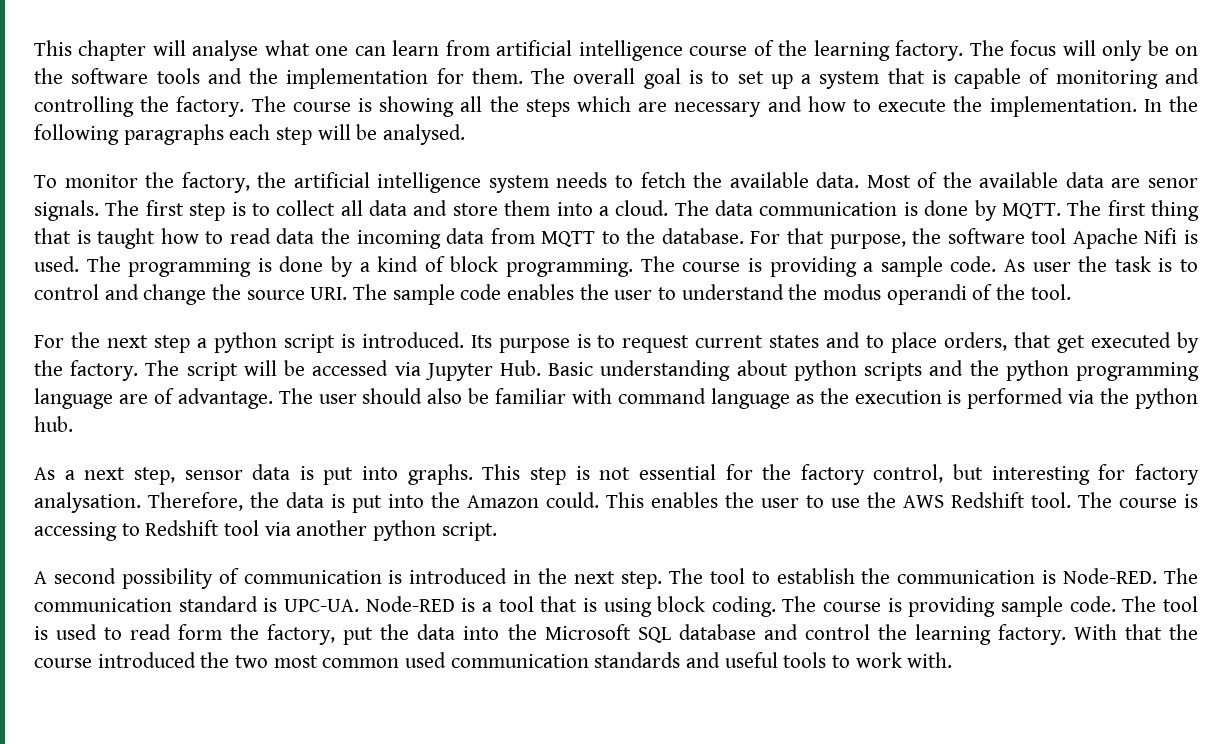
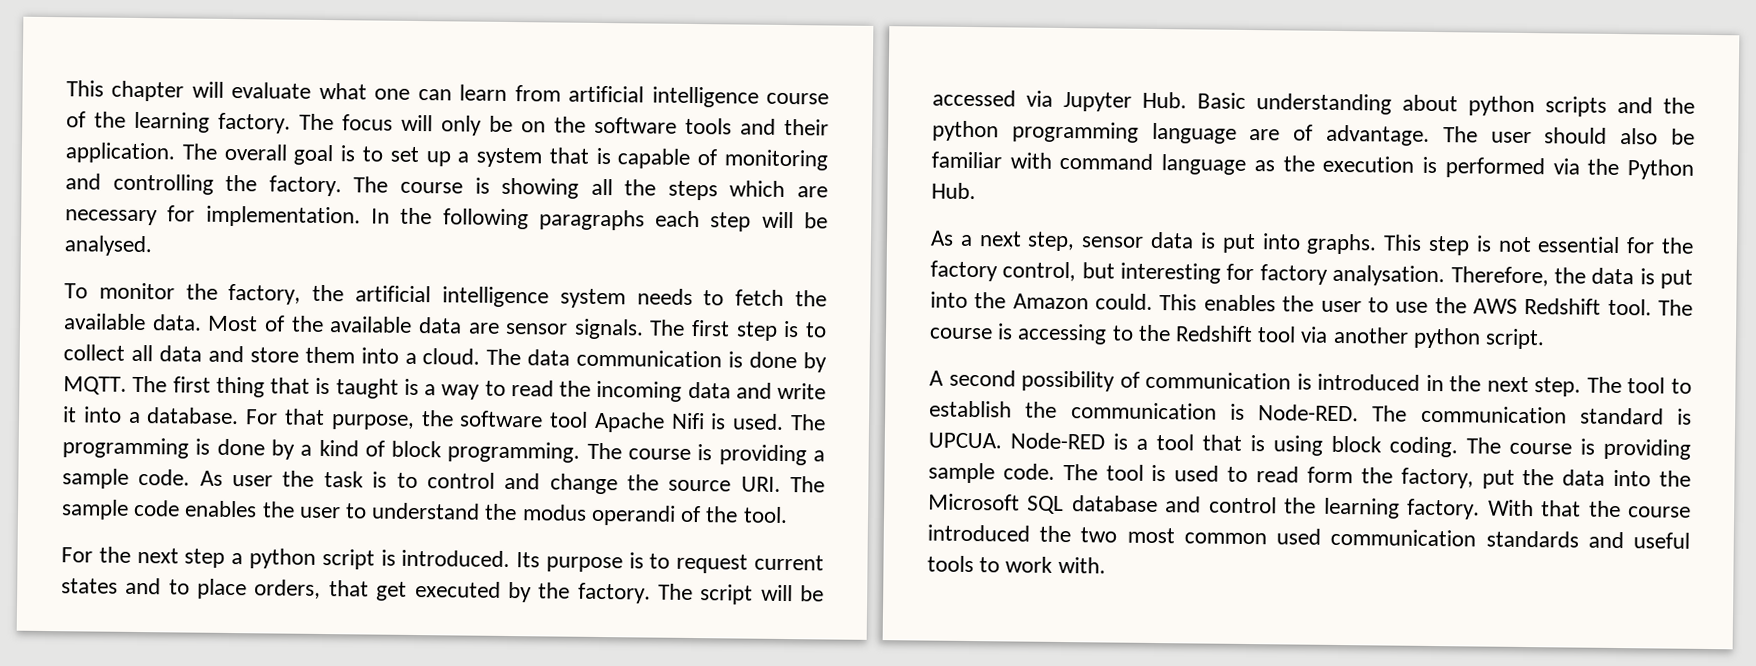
- This chapter will analyse what one can learn from artificial intelligence course of the learning factory.
+ This chapter will evaluate what one can learn from artificial intelligence course of the learning factory.
- The focus will only be on the software tools and the implementation for them.
+ The focus will only be on the software tools and their application.
- The course is showing all the steps which are necessary and how to execute the implementation.
+ The course is showing all the steps which are necessary for implementation.
- Most of the available data are senor signals.
+ Most of the available data are sensor signals.
- The first thing that is taught how to read data the incoming data from MQTT to the database.
+ The first thing that is taught is a way to read the incoming data and write it into a database.
- The user should also be familiar with command language as the execution is performed via the python hub.
+ The user should also be familiar with command language as the execution is performed via the Python Hub.
- The course is accessing to Redshift tool via another python script.
+ The course is accessing to the Redshift tool via another python script.
- The communication standard is UPC-UA.
+ The communication standard is UPCUA.

